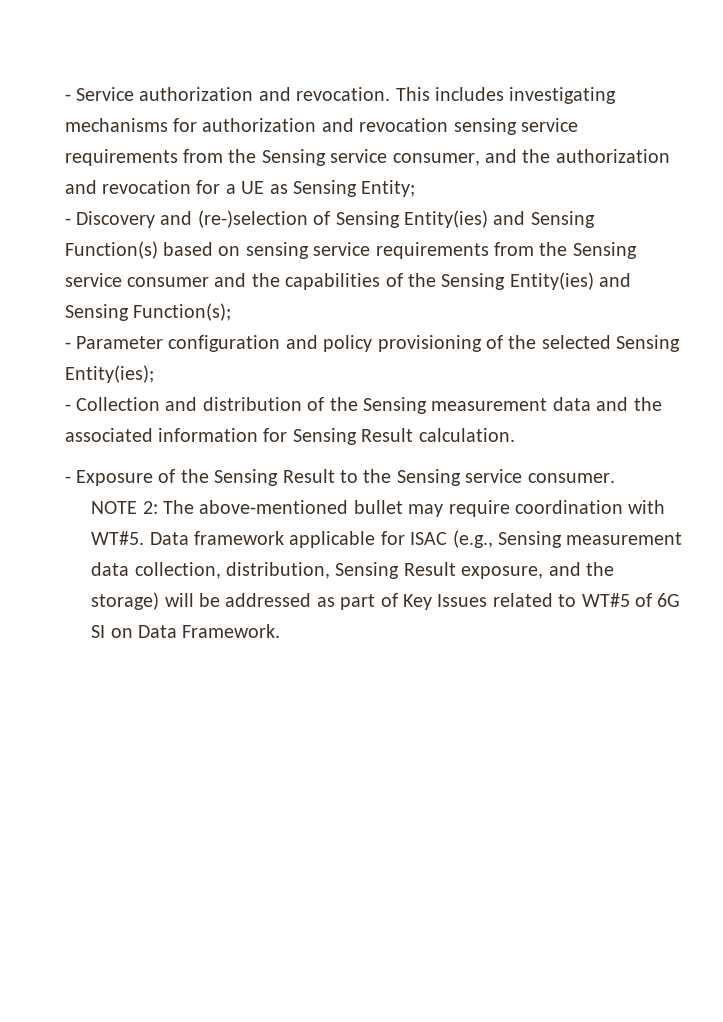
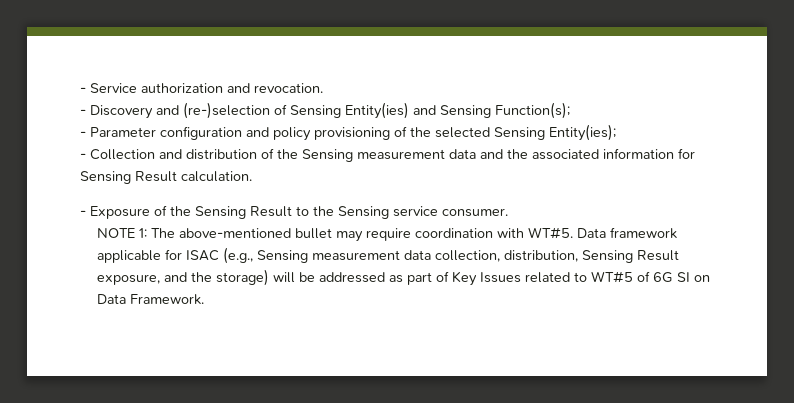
- This includes investigating mechanisms for authorization and revocation sensing service requirements from the Sensing service consumer, and the authorization and revocation for a UE as Sensing Entity;
- - Discovery and (re-)selection of Sensing Entity(ies) and Sensing Function(s) based on sensing service requirements from the Sensing service consumer and the capabilities of the Sensing Entity(ies) and Sensing Function(s);
+ - Discovery and (re-)selection of Sensing Entity(ies) and Sensing Function(s);
- NOTE 2: The above-mentioned bullet may require coordination with WT#5.
+ NOTE 1: The above-mentioned bullet may require coordination with WT#5.

